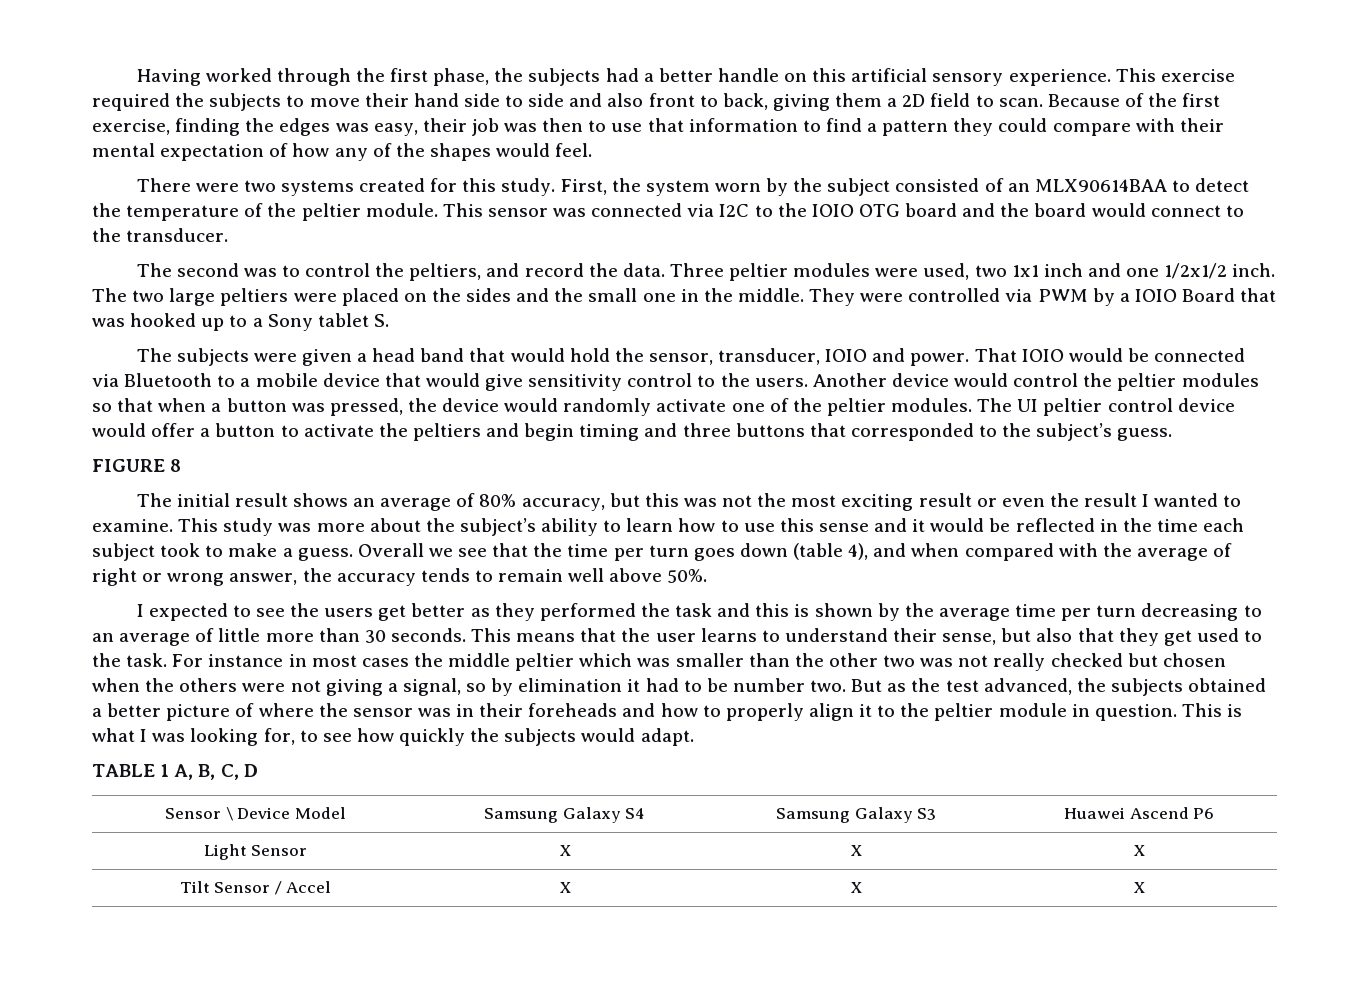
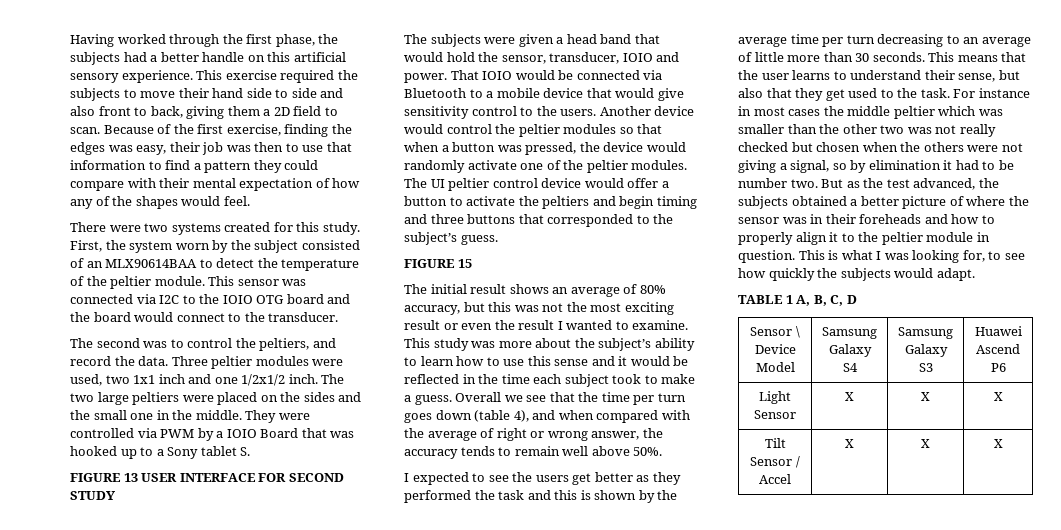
+ FIGURE 13 USER INTERFACE FOR SECOND STUDY
- FIGURE 8
+ FIGURE 15

